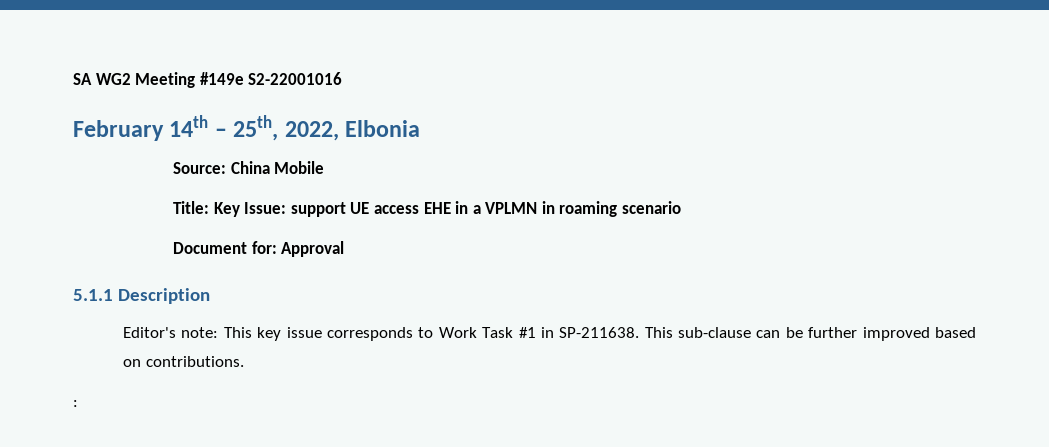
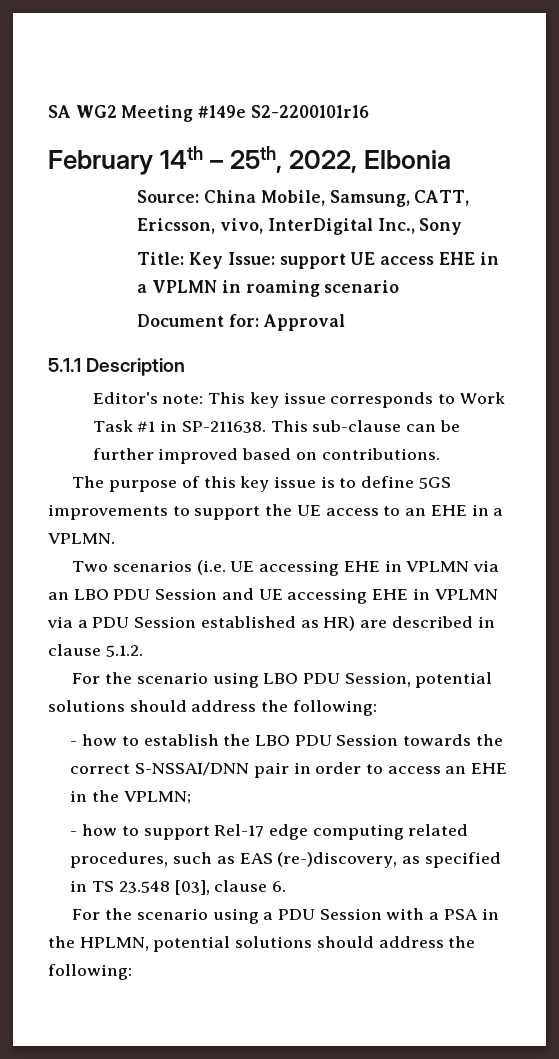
- SA WG2 Meeting #149e S2-22001016
+ SA WG2 Meeting #149e S2-2200101r16
- Source: China Mobile
+ Source: China Mobile, Samsung, CATT, Ericsson, vivo, InterDigital Inc., Sony
- :
+ The purpose of this key issue is to define 5GS improvements to support the UE access to an EHE in a VPLMN.
+ Two scenarios (i.e. UE accessing EHE in VPLMN via an LBO PDU Session and UE accessing EHE in VPLMN via a PDU Session established as HR) are described in clause 5.1.2.
+ For the scenario using LBO PDU Session, potential solutions should address the following:
+ - how to establish the LBO PDU Session towards the correct S-NSSAI/DNN pair in order to access an EHE in the VPLMN;
+ - how to support Rel-17 edge computing related procedures, such as EAS (re-)discovery, as specified in TS 23.548 [03], clause 6.
+ For the scenario using a PDU Session with a PSA in the HPLMN, potential solutions should address the following:

